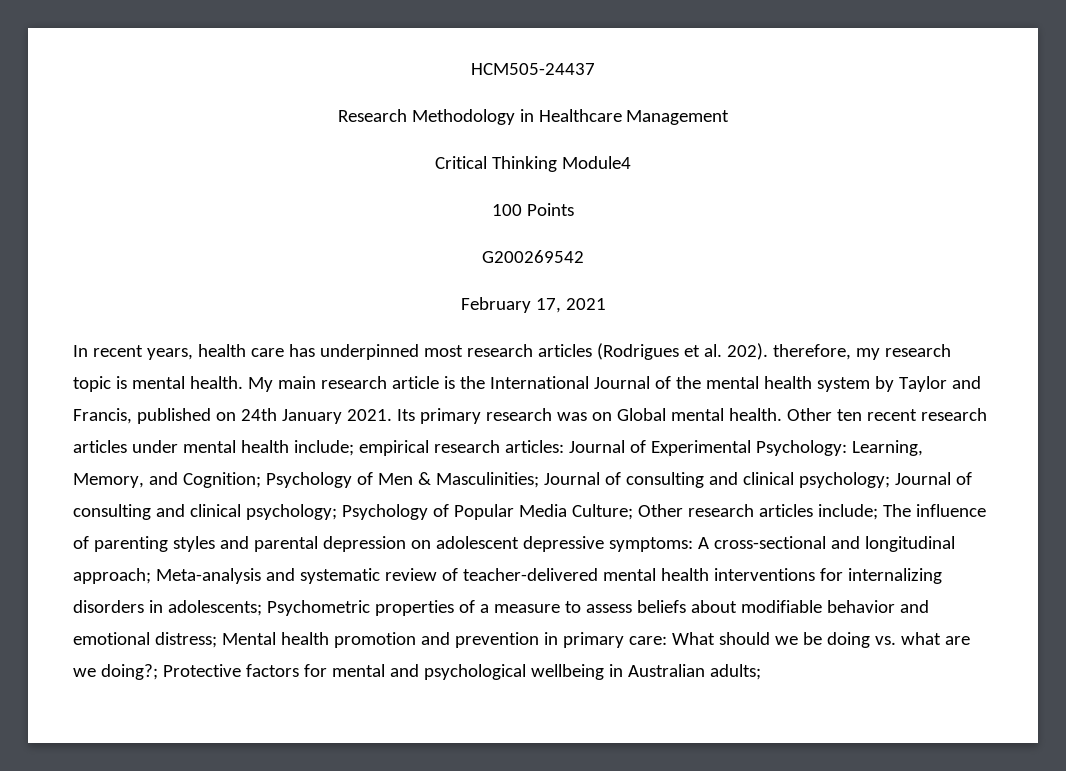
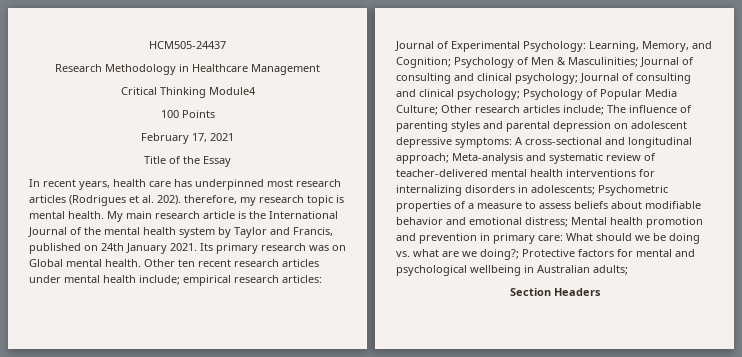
- G200269542
+ Title of the Essay
+ Section Headers

